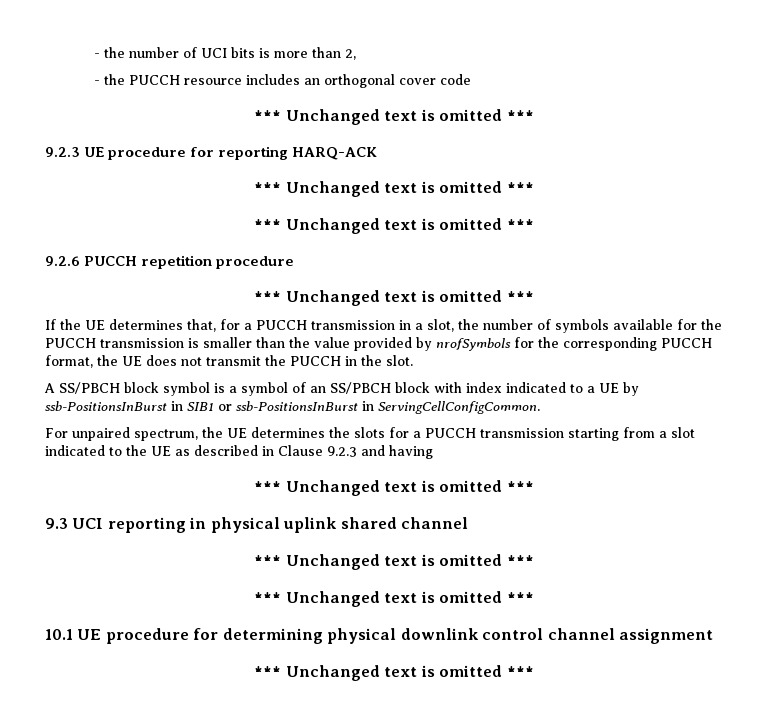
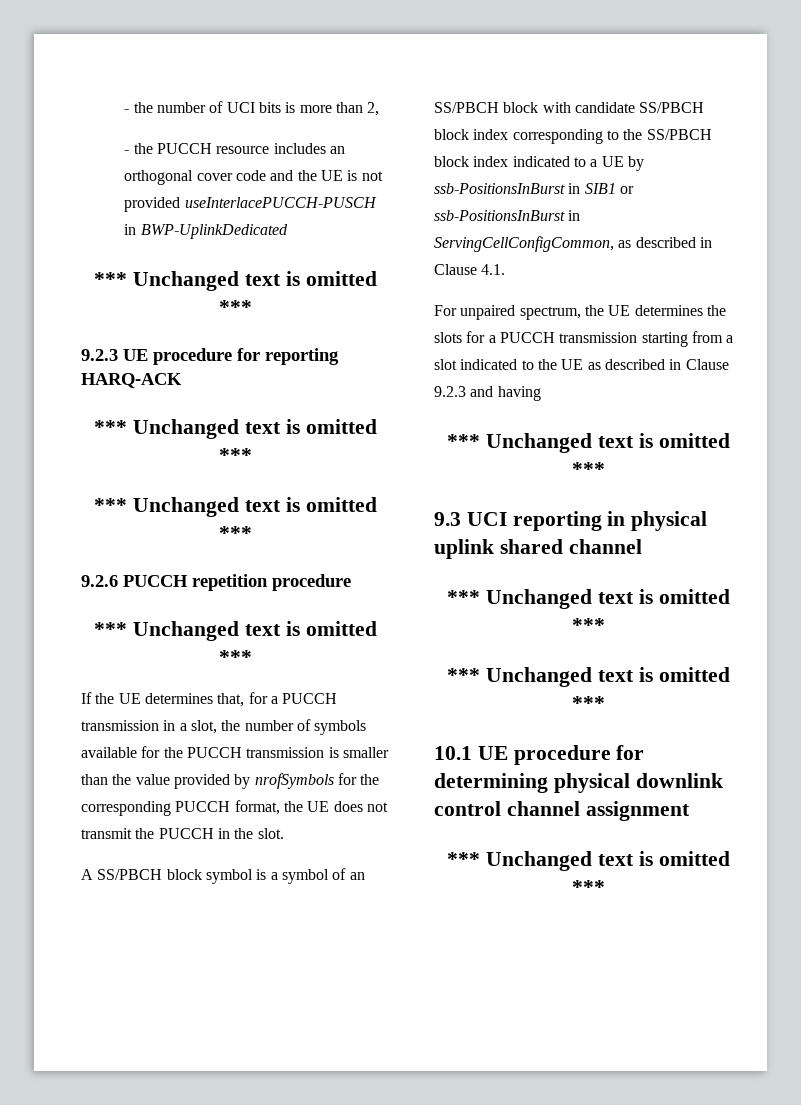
- - the PUCCH resource includes an orthogonal cover code
+ - the PUCCH resource includes an orthogonal cover code and the UE is not provided useInterlacePUCCH-PUSCH in BWP-UplinkDedicated
- A SS/PBCH block symbol is a symbol of an SS/PBCH block with index indicated to a UE by ssb-PositionsInBurst in SIB1 or ssb-PositionsInBurst in ServingCellConfigCommon.
+ A SS/PBCH block symbol is a symbol of an SS/PBCH block with candidate SS/PBCH block index corresponding to the SS/PBCH block index indicated to a UE by ssb-PositionsInBurst in SIB1 or ssb-PositionsInBurst in ServingCellConfigCommon, as described in Clause 4.1.

